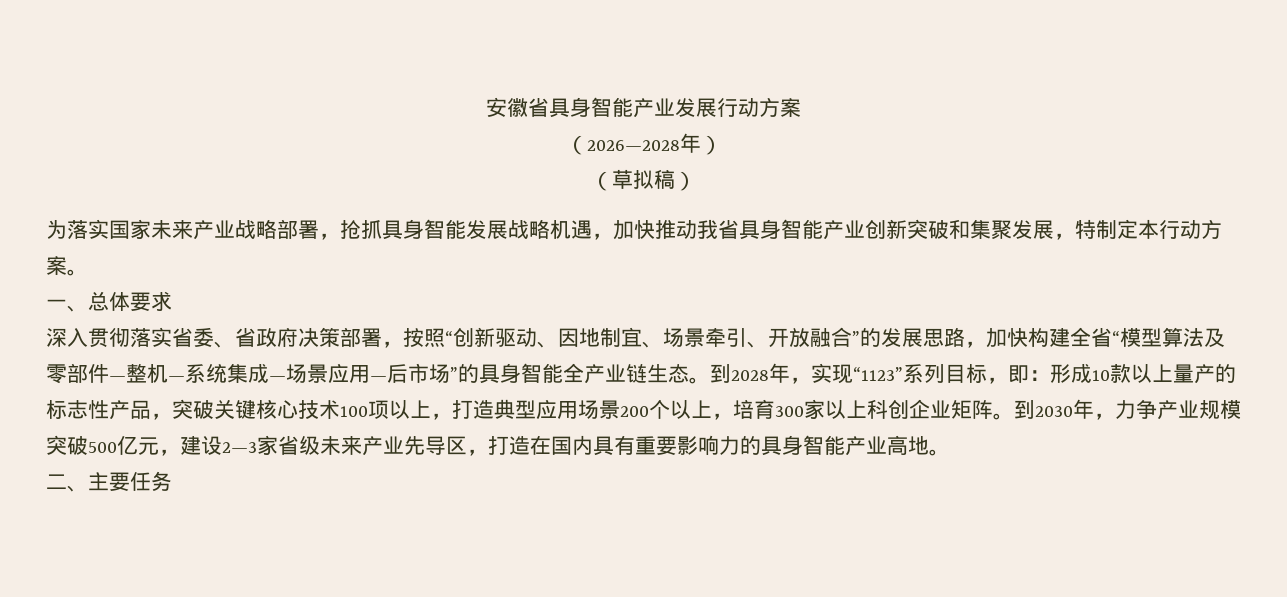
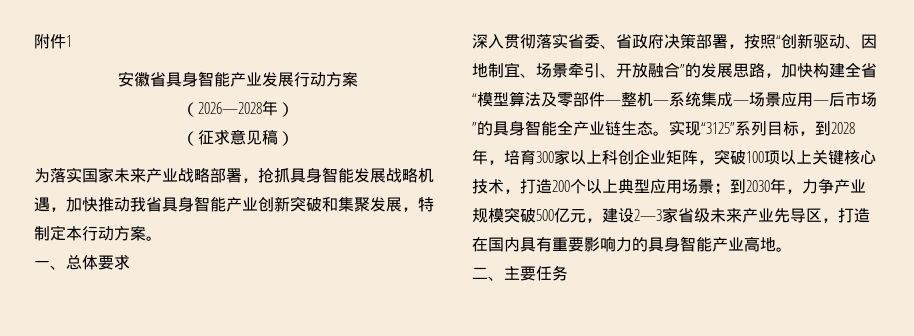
+ 附件1
- （草拟稿）
+ （征求意见稿）
- 到2028年，实现“1123”系列目标，即：形成10款以上量产的标志性产品，突破关键核心技术100项以上，打造典型应用场景200个以上，培育300家以上科创企业矩阵。到2030年，力争产业规模突破500亿元，建设2—3家省级未来产业先导区，打造在国内具有重要影响力的具身智能产业高地。
+ 实现“3125”系列目标，到2028年，培育300家以上科创企业矩阵，突破100项以上关键核心技术，打造200个以上典型应用场景；到2030年，力争产业规模突破500亿元，建设2—3家省级未来产业先导区，打造在国内具有重要影响力的具身智能产业高地。

